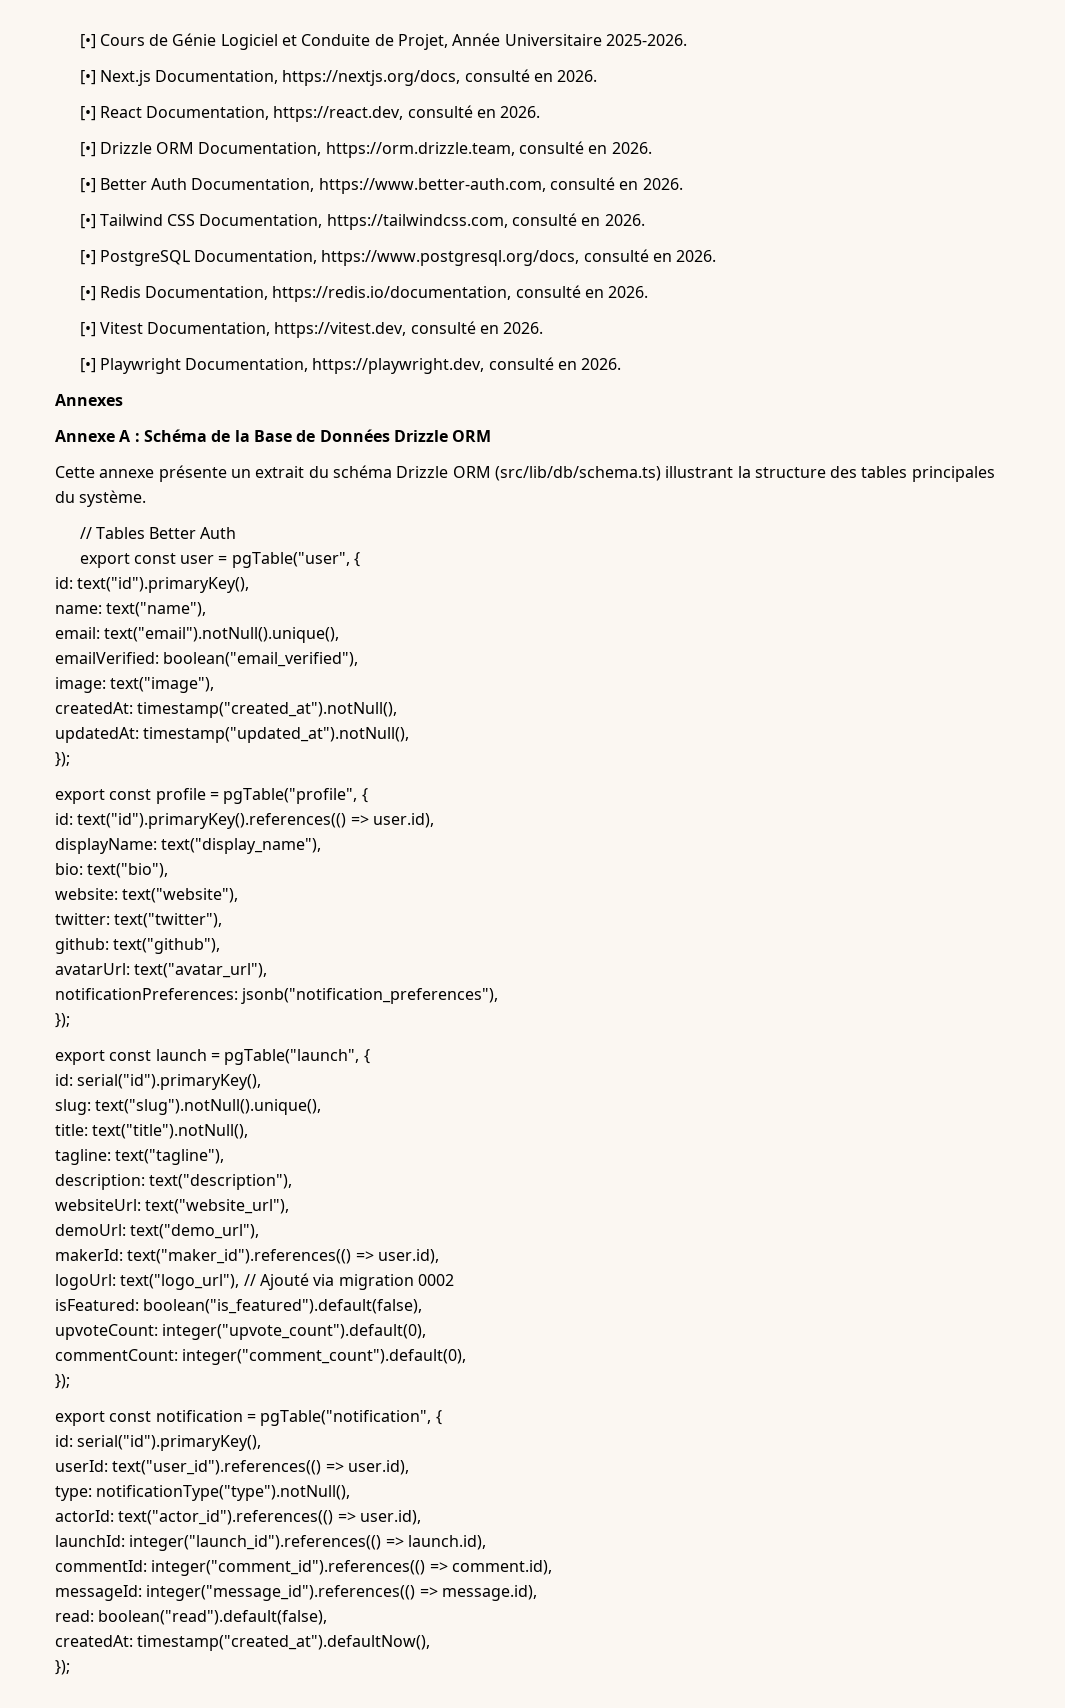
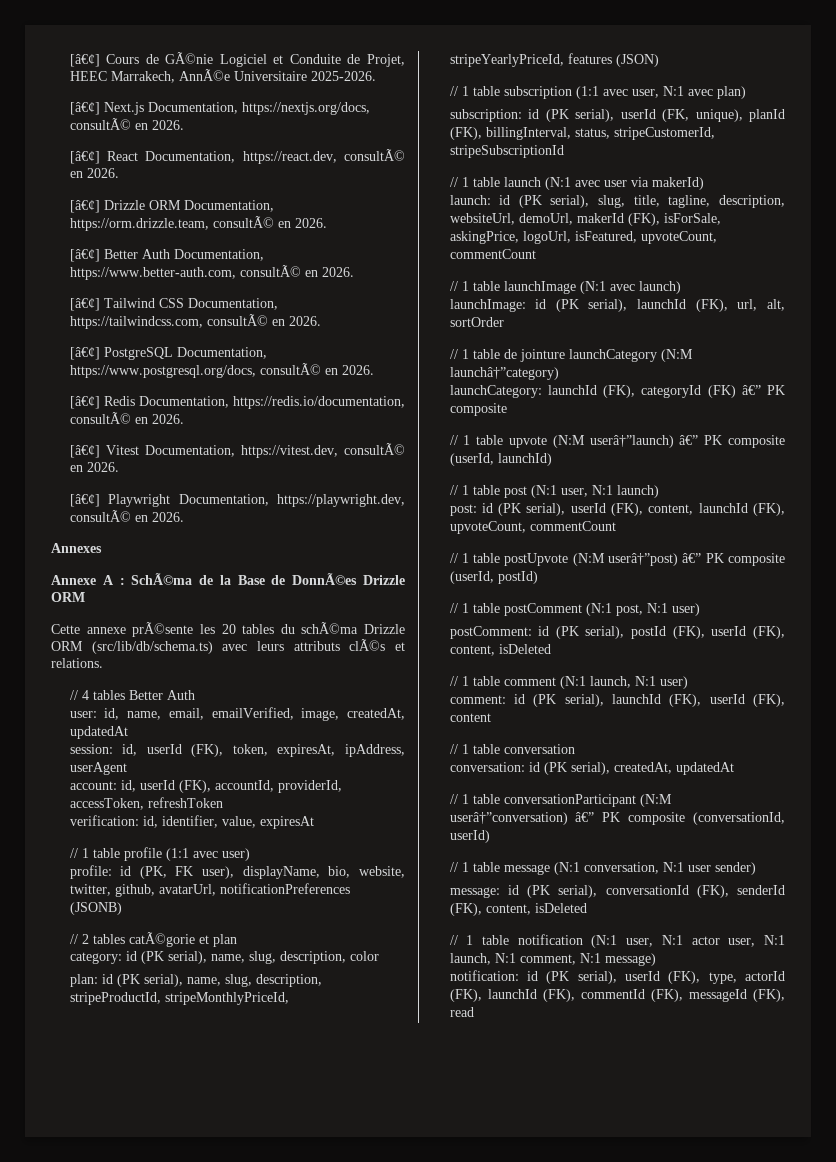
- [•] Cours de Génie Logiciel et Conduite de Projet, Année Universitaire 2025-2026.
+ [â€¢] Cours de GÃ©nie Logiciel et Conduite de Projet, HEEC Marrakech, AnnÃ©e Universitaire 2025-2026.
- [•] Next.js Documentation, https://nextjs.org/docs, consulté en 2026.
- [•] React Documentation, https://react.dev, consulté en 2026.
- [•] Drizzle ORM Documentation, https://orm.drizzle.team, consulté en 2026.
- [•] Better Auth Documentation, https://www.better-auth.com, consulté en 2026.
- [•] Tailwind CSS Documentation, https://tailwindcss.com, consulté en 2026.
- [•] PostgreSQL Documentation, https://www.postgresql.org/docs, consulté en 2026.
- [•] Redis Documentation, https://redis.io/documentation, consulté en 2026.
- [•] Vitest Documentation, https://vitest.dev, consulté en 2026.
- [•] Playwright Documentation, https://playwright.dev, consulté en 2026.
+ [â€¢] Next.js Documentation, https://nextjs.org/docs, consultÃ© en 2026.
+ [â€¢] React Documentation, https://react.dev, consultÃ© en 2026.
+ [â€¢] Drizzle ORM Documentation, https://orm.drizzle.team, consultÃ© en 2026.
+ [â€¢] Better Auth Documentation, https://www.better-auth.com, consultÃ© en 2026.
+ [â€¢] Tailwind CSS Documentation, https://tailwindcss.com, consultÃ© en 2026.
+ [â€¢] PostgreSQL Documentation, https://www.postgresql.org/docs, consultÃ© en 2026.
+ [â€¢] Redis Documentation, https://redis.io/documentation, consultÃ© en 2026.
+ [â€¢] Vitest Documentation, https://vitest.dev, consultÃ© en 2026.
+ [â€¢] Playwright Documentation, https://playwright.dev, consultÃ© en 2026.
- Annexe A : Schéma de la Base de Données Drizzle ORM
+ Annexe A : SchÃ©ma de la Base de DonnÃ©es Drizzle ORM
- Cette annexe présente un extrait du schéma Drizzle ORM (src/lib/db/schema.ts) illustrant la structure des tables principales du système.
- // Tables Better Auth
+ Cette annexe prÃ©sente les 20 tables du schÃ©ma Drizzle ORM (src/lib/db/schema.ts) avec leurs attributs clÃ©s et relations.
+ // 4 tables Better Auth
- export const user = pgTable("user", {
- id: text("id").primaryKey(),
- name: text("name"),
- email: text("email").notNull().unique(),
- emailVerified: boolean("email_verified"),
- image: text("image"),
- createdAt: timestamp("created_at").notNull(),
- updatedAt: timestamp("updated_at").notNull(),
- });
- export const profile = pgTable("profile", {
- id: text("id").primaryKey().references(() => user.id),
- displayName: text("display_name"),
- bio: text("bio"),
- website: text("website"),
- twitter: text("twitter"),
- github: text("github"),
- avatarUrl: text("avatar_url"),
- notificationPreferences: jsonb("notification_preferences"),
- });
- export const launch = pgTable("launch", {
- id: serial("id").primaryKey(),
- slug: text("slug").notNull().unique(),
- title: text("title").notNull(),
- tagline: text("tagline"),
- description: text("description"),
- websiteUrl: text("website_url"),
- demoUrl: text("demo_url"),
- makerId: text("maker_id").references(() => user.id),
- logoUrl: text("logo_url"), // Ajouté via migration 0002
- isFeatured: boolean("is_featured").default(false),
- upvoteCount: integer("upvote_count").default(0),
- commentCount: integer("comment_count").default(0),
- });
- export const notification = pgTable("notification", {
- id: serial("id").primaryKey(),
- userId: text("user_id").references(() => user.id),
- type: notificationType("type").notNull(),
- actorId: text("actor_id").references(() => user.id),
- launchId: integer("launch_id").references(() => launch.id),
- commentId: integer("comment_id").references(() => comment.id),
- messageId: integer("message_id").references(() => message.id),
- read: boolean("read").default(false),
- createdAt: timestamp("created_at").defaultNow(),
- });
+ user: id, name, email, emailVerified, image, createdAt, updatedAt
+ session: id, userId (FK), token, expiresAt, ipAddress, userAgent
+ account: id, userId (FK), accountId, providerId, accessToken, refreshToken
+ verification: id, identifier, value, expiresAt
+ // 1 table profile (1:1 avec user)
+ profile: id (PK, FK user), displayName, bio, website, twitter, github, avatarUrl, notificationPreferences (JSONB)
+ // 2 tables catÃ©gorie et plan
+ category: id (PK serial), name, slug, description, color
+ plan: id (PK serial), name, slug, description, stripeProductId, stripeMonthlyPriceId, stripeYearlyPriceId, features (JSON)
+ // 1 table subscription (1:1 avec user, N:1 avec plan)
+ subscription: id (PK serial), userId (FK, unique), planId (FK), billingInterval, status, stripeCustomerId, stripeSubscriptionId
+ // 1 table launch (N:1 avec user via makerId)
+ launch: id (PK serial), slug, title, tagline, description, websiteUrl, demoUrl, makerId (FK), isForSale, askingPrice, logoUrl, isFeatured, upvoteCount, commentCount
+ // 1 table launchImage (N:1 avec launch)
+ launchImage: id (PK serial), launchId (FK), url, alt, sortOrder
+ // 1 table de jointure launchCategory (N:M launchâ†”category)
+ launchCategory: launchId (FK), categoryId (FK) â€” PK composite
+ // 1 table upvote (N:M userâ†”launch) â€” PK composite (userId, launchId)
+ // 1 table post (N:1 user, N:1 launch)
+ post: id (PK serial), userId (FK), content, launchId (FK), upvoteCount, commentCount
+ // 1 table postUpvote (N:M userâ†”post) â€” PK composite (userId, postId)
+ // 1 table postComment (N:1 post, N:1 user)
+ postComment: id (PK serial), postId (FK), userId (FK), content, isDeleted
+ // 1 table comment (N:1 launch, N:1 user)
+ comment: id (PK serial), launchId (FK), userId (FK), content
+ // 1 table conversation
+ conversation: id (PK serial), createdAt, updatedAt
+ // 1 table conversationParticipant (N:M userâ†”conversation) â€” PK composite (conversationId, userId)
+ // 1 table message (N:1 conversation, N:1 user sender)
+ message: id (PK serial), conversationId (FK), senderId (FK), content, isDeleted
+ // 1 table notification (N:1 user, N:1 actor user, N:1 launch, N:1 comment, N:1 message)
+ notification: id (PK serial), userId (FK), type, actorId (FK), launchId (FK), commentId (FK), messageId (FK), read

